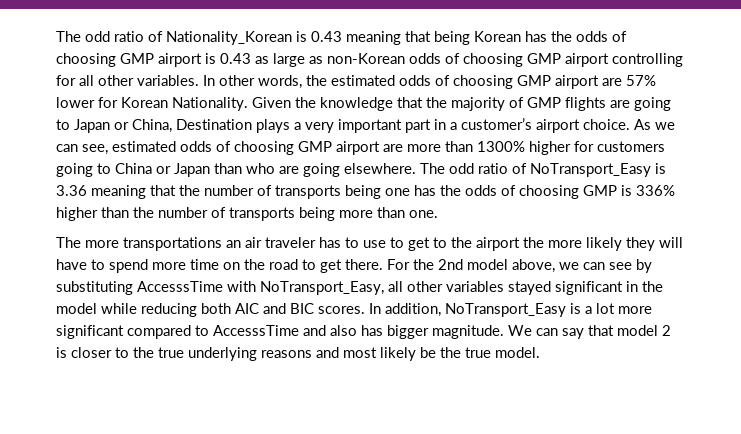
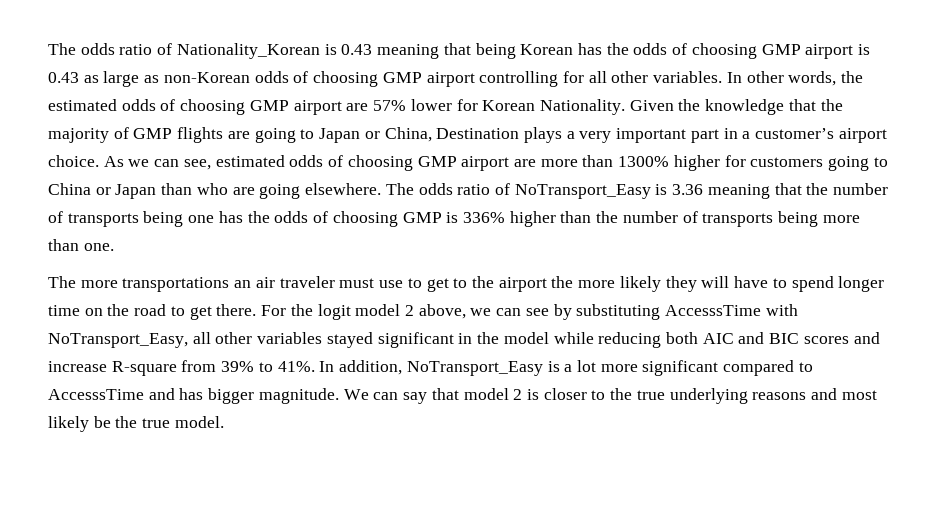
- The odd ratio of Nationality_Korean is 0.43 meaning that being Korean has the odds of choosing GMP airport is 0.43 as large as non-Korean odds of choosing GMP airport controlling for all other variables.
+ The odds ratio of Nationality_Korean is 0.43 meaning that being Korean has the odds of choosing GMP airport is 0.43 as large as non-Korean odds of choosing GMP airport controlling for all other variables.
- The odd ratio of NoTransport_Easy is 3.36 meaning that the number of transports being one has the odds of choosing GMP is 336% higher than the number of transports being more than one.
+ The odds ratio of NoTransport_Easy is 3.36 meaning that the number of transports being one has the odds of choosing GMP is 336% higher than the number of transports being more than one.
- The more transportations an air traveler has to use to get to the airport the more likely they will have to spend more time on the road to get there.
+ The more transportations an air traveler must use to get to the airport the more likely they will have to spend longer time on the road to get there.
- For the 2nd model above, we can see by substituting AccesssTime with NoTransport_Easy, all other variables stayed significant in the model while reducing both AIC and BIC scores.
+ For the logit model 2 above, we can see by substituting AccesssTime with NoTransport_Easy, all other variables stayed significant in the model while reducing both AIC and BIC scores and increase R-square from 39% to 41%.
- In addition, NoTransport_Easy is a lot more significant compared to AccesssTime and also has bigger magnitude.
+ In addition, NoTransport_Easy is a lot more significant compared to AccesssTime and has bigger magnitude.

